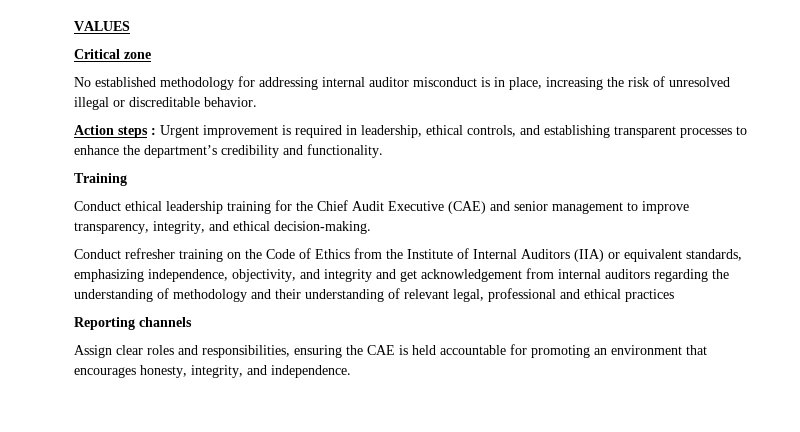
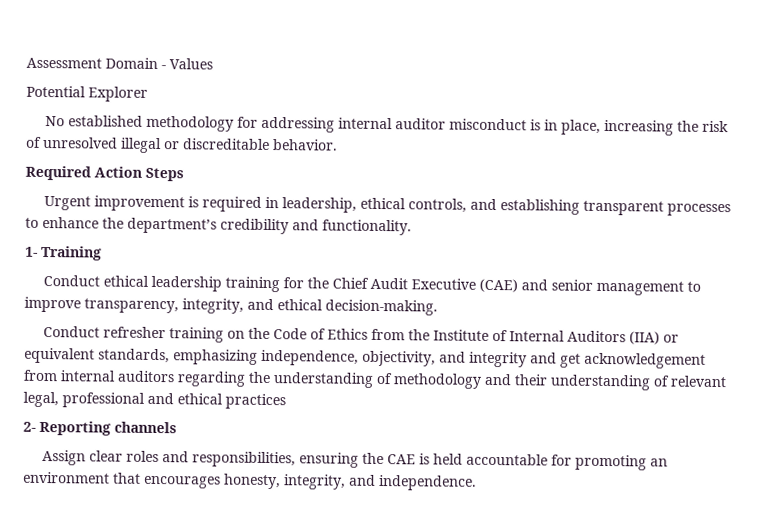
- VALUES
- Critical zone
+ Assessment Domain - Values
+ Potential Explorer
- Action steps : Urgent improvement is required in leadership, ethical controls, and establishing transparent processes to enhance the department’s credibility and functionality.
+ Required Action Steps
+ Urgent improvement is required in leadership, ethical controls, and establishing transparent processes to enhance the department’s credibility and functionality.
- Training
+ 1- Training
- Reporting channels
+ 2- Reporting channels

